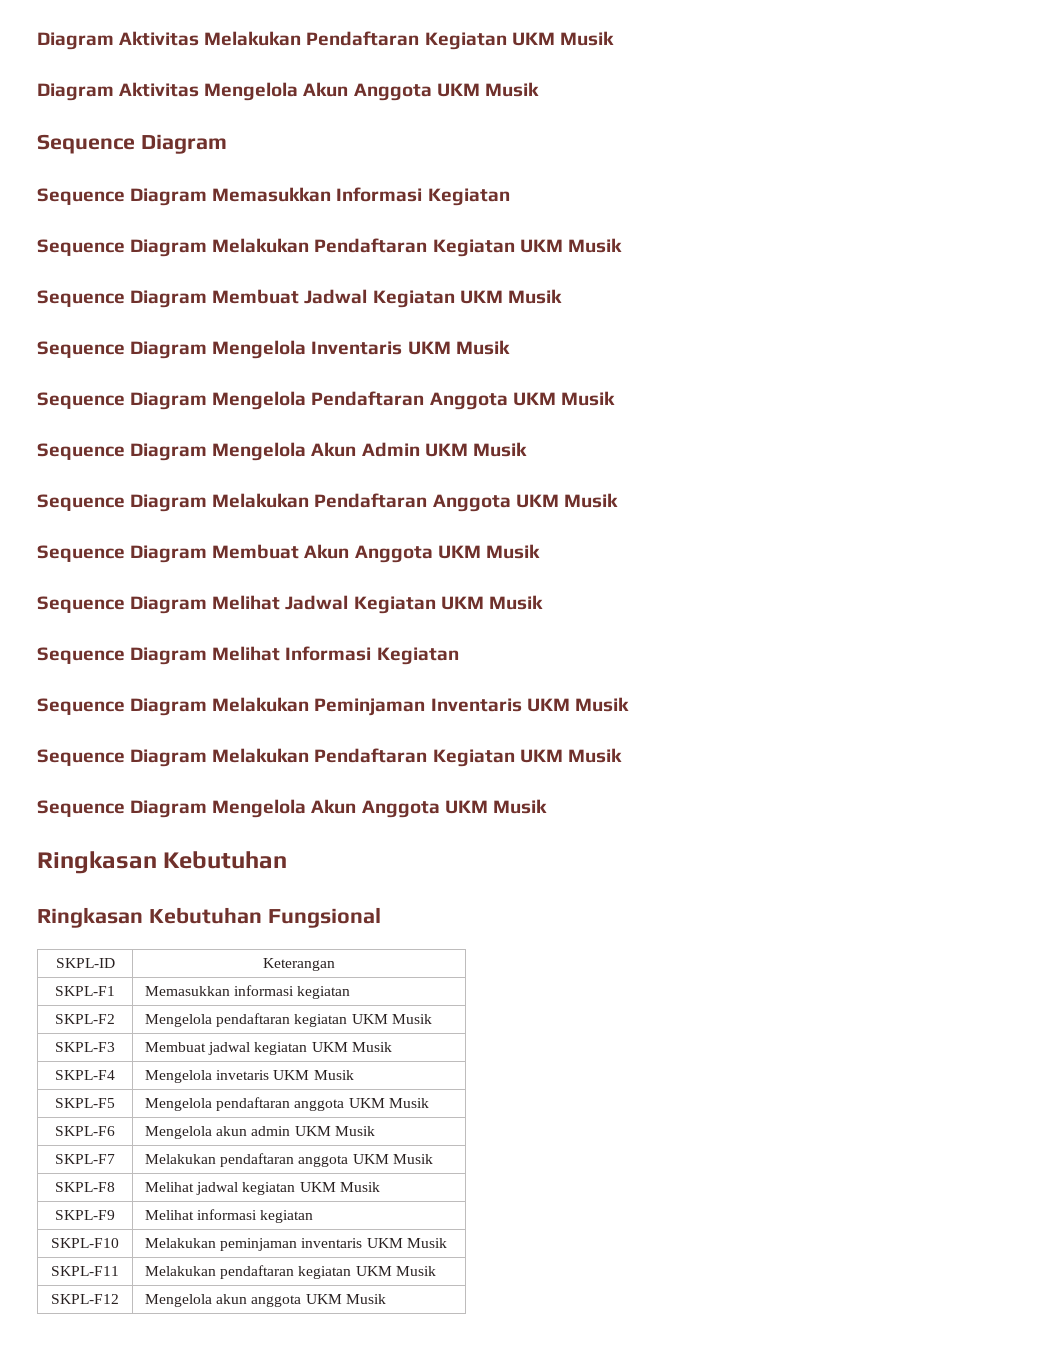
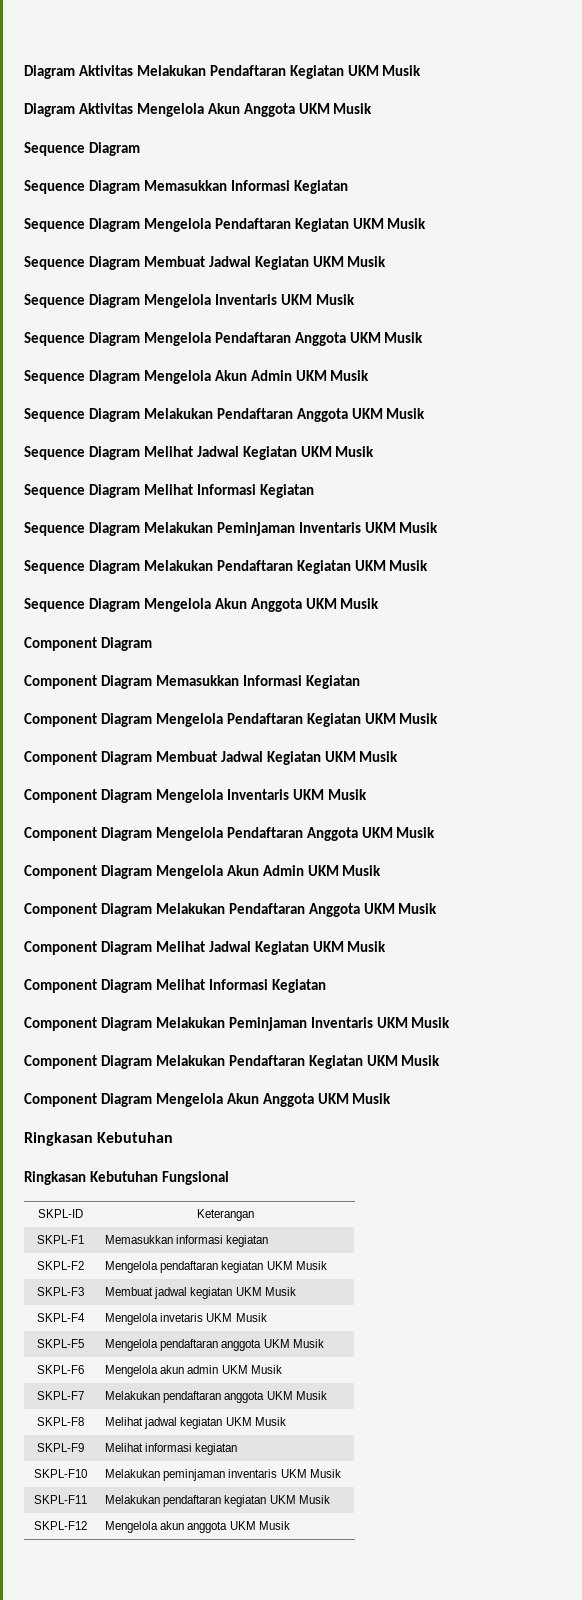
  Sequence Diagram Memasukkan Informasi Kegiatan
- Sequence Diagram Melakukan Pendaftaran Kegiatan UKM Musik
+ Sequence Diagram Mengelola Pendaftaran Kegiatan UKM Musik
- Sequence Diagram Membuat Akun Anggota UKM Musik
  Sequence Diagram Mengelola Akun Anggota UKM Musik
+ Component Diagram
+ Component Diagram Memasukkan Informasi Kegiatan
+ Component Diagram Mengelola Pendaftaran Kegiatan UKM Musik
+ Component Diagram Membuat Jadwal Kegiatan UKM Musik
+ Component Diagram Mengelola Inventaris UKM Musik
+ Component Diagram Mengelola Pendaftaran Anggota UKM Musik
+ Component Diagram Mengelola Akun Admin UKM Musik
+ Component Diagram Melakukan Pendaftaran Anggota UKM Musik
+ Component Diagram Melihat Jadwal Kegiatan UKM Musik
+ Component Diagram Melihat Informasi Kegiatan
+ Component Diagram Melakukan Peminjaman Inventaris UKM Musik
+ Component Diagram Melakukan Pendaftaran Kegiatan UKM Musik
+ Component Diagram Mengelola Akun Anggota UKM Musik

